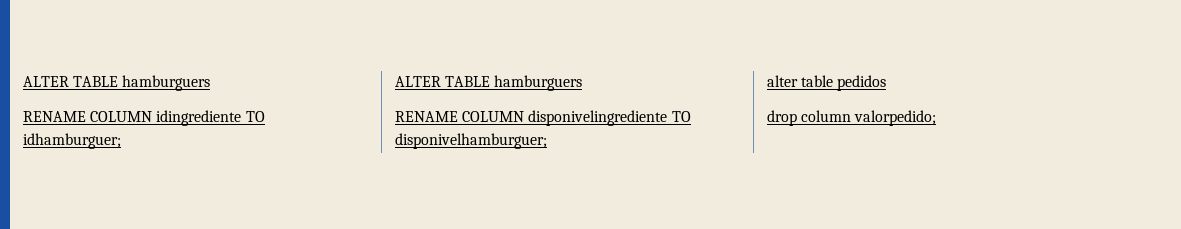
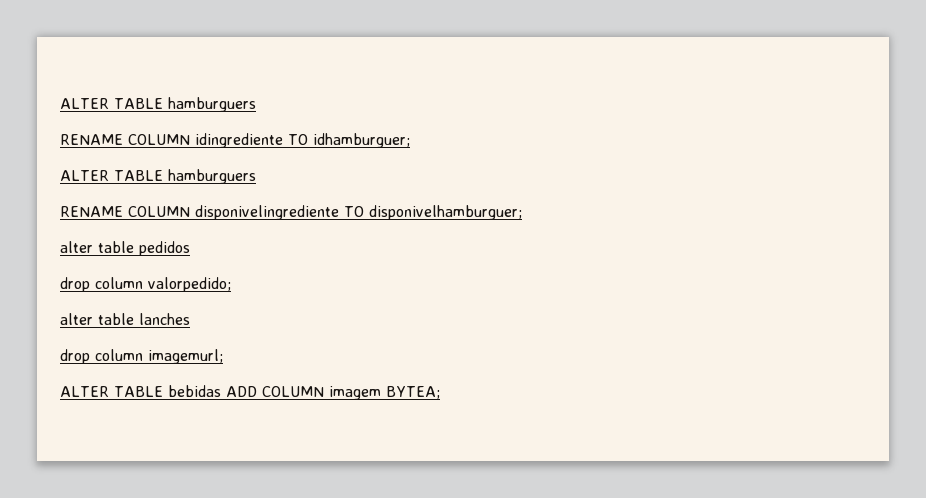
+ alter table lanches
+ drop column imagemurl;
+ ALTER TABLE bebidas ADD COLUMN imagem BYTEA;

